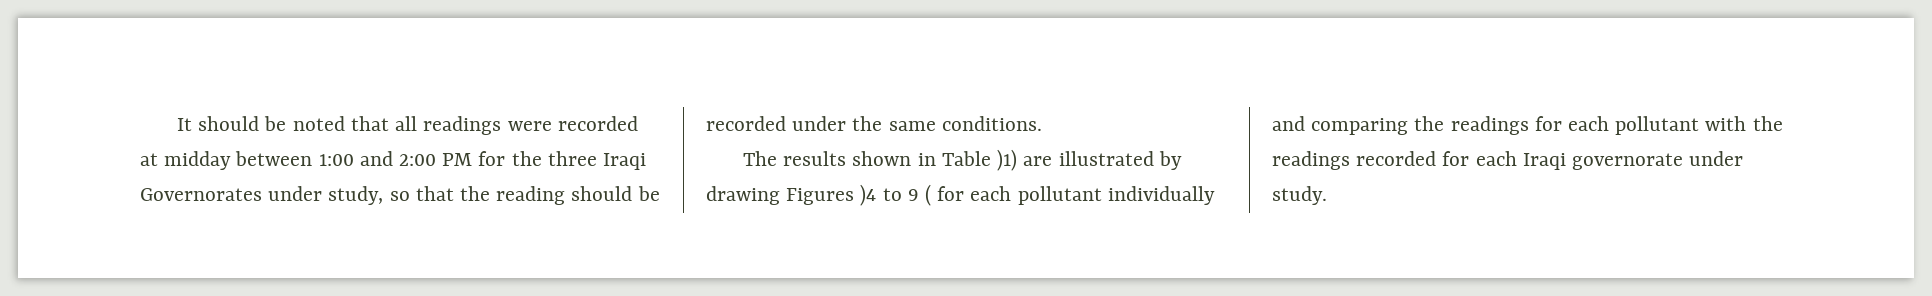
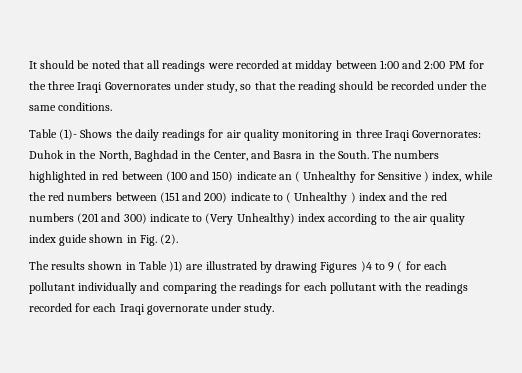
+ Table (1)- Shows the daily readings for air quality monitoring in three Iraqi Governorates: Duhok in the North, Baghdad in the Center, and Basra in the South. The numbers highlighted in red between (100 and 150) indicate an ( Unhealthy for Sensitive ) index, while the red numbers between (151 and 200) indicate to ( Unhealthy ) index and the red numbers (201 and 300) indicate to (Very Unhealthy) index according to the air quality index guide shown in Fig. (2).

